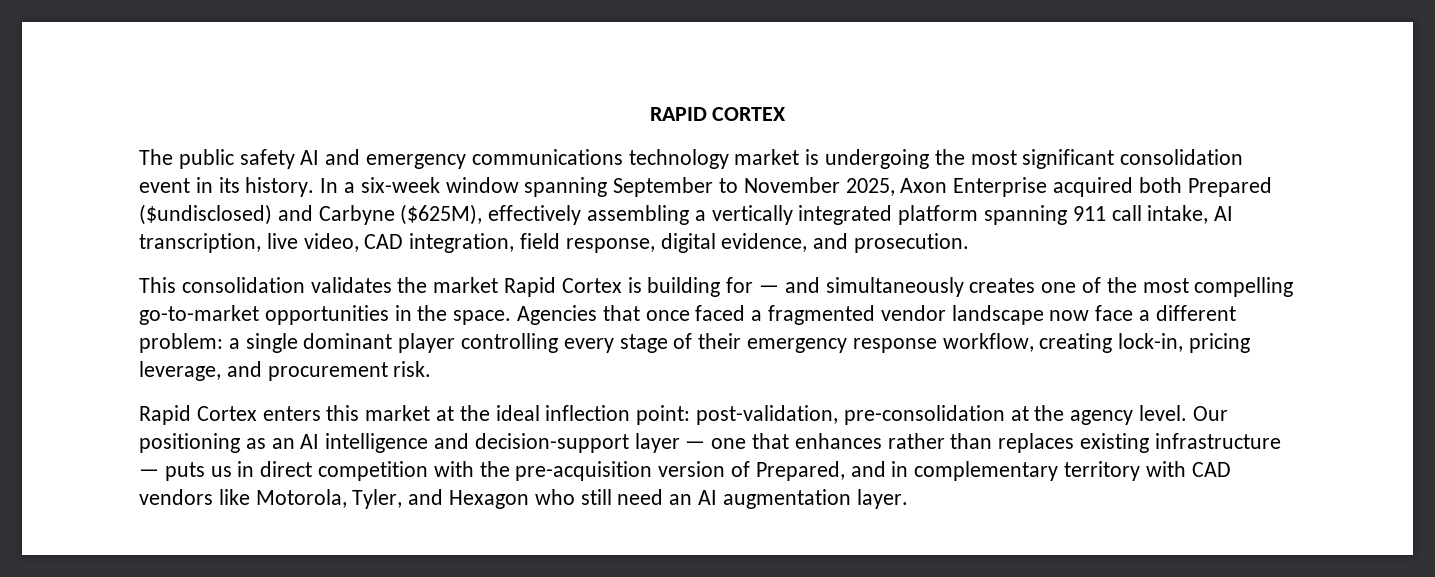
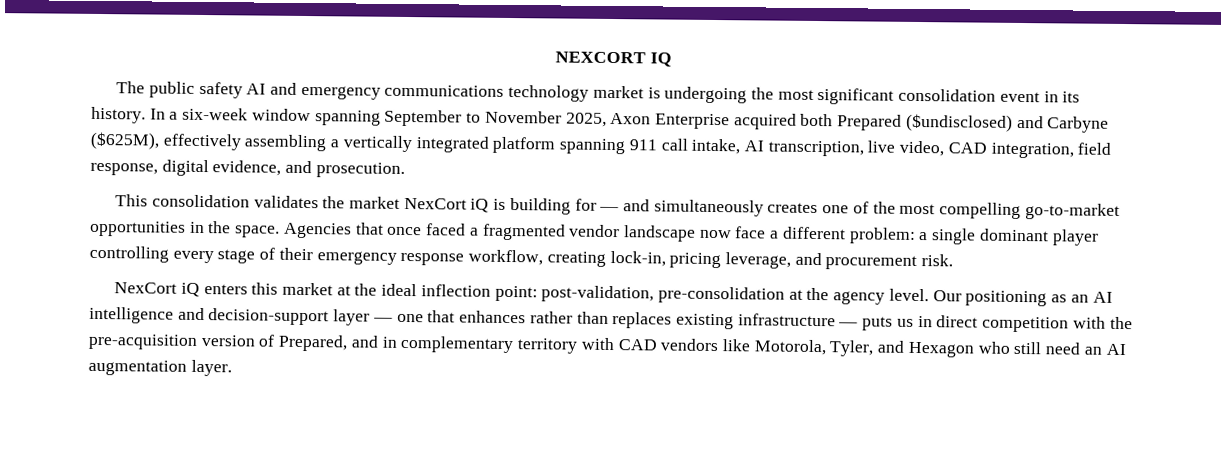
- RAPID CORTEX
+ NEXCORT IQ
- This consolidation validates the market Rapid Cortex is building for — and simultaneously creates one of the most compelling go-to-market opportunities in the space.
+ This consolidation validates the market NexCort iQ is building for — and simultaneously creates one of the most compelling go-to-market opportunities in the space.
- Rapid Cortex enters this market at the ideal inflection point: post-validation, pre-consolidation at the agency level.
+ NexCort iQ enters this market at the ideal inflection point: post-validation, pre-consolidation at the agency level.

